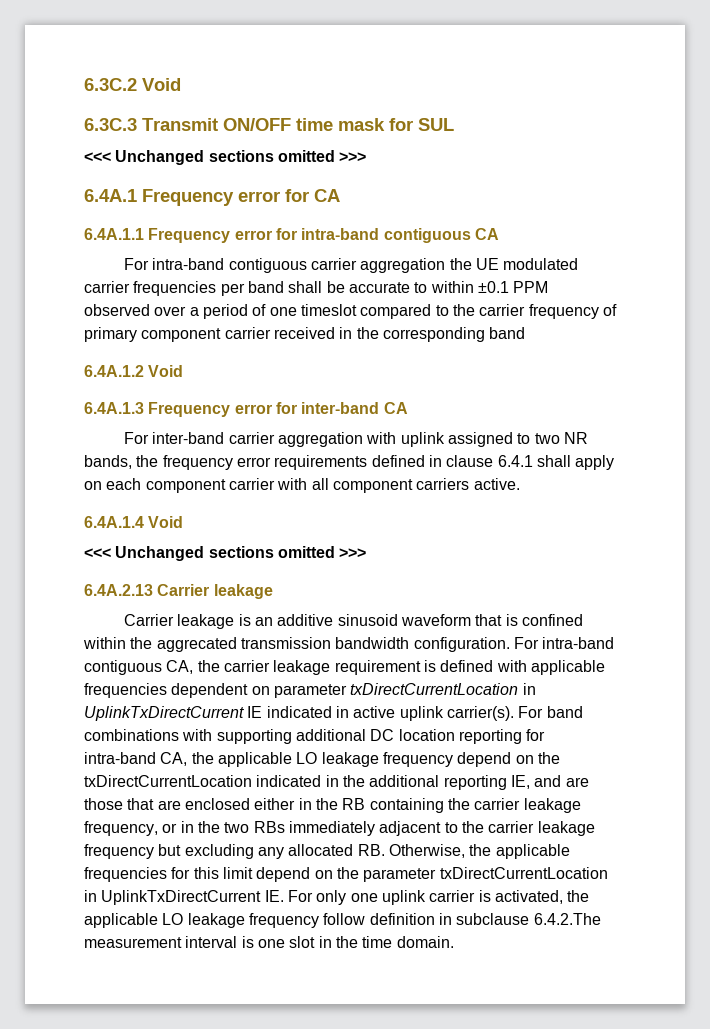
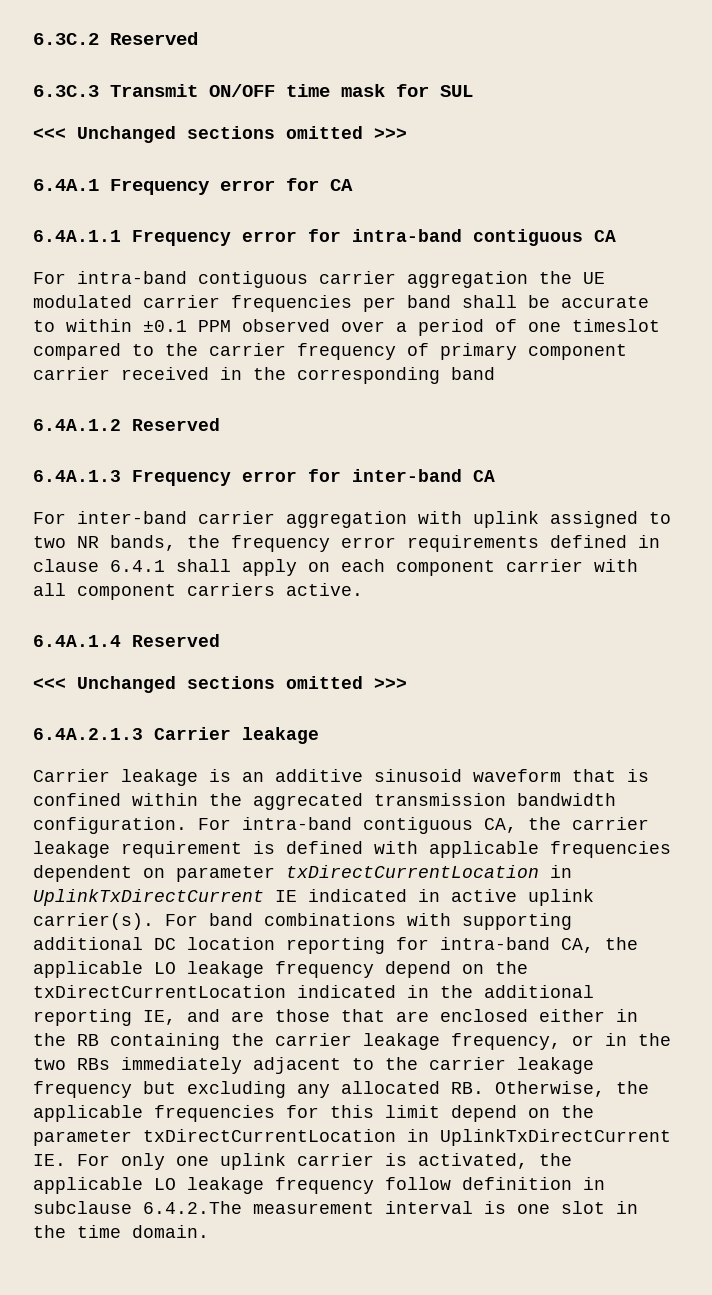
- 6.3C.2 Void
+ 6.3C.2 Reserved
- 6.4A.1.2 Void
+ 6.4A.1.2 Reserved
- 6.4A.1.4 Void
+ 6.4A.1.4 Reserved
  <<< Unchanged sections omitted >>>
- 6.4A.2.13 Carrier leakage
+ 6.4A.2.1.3 Carrier leakage

